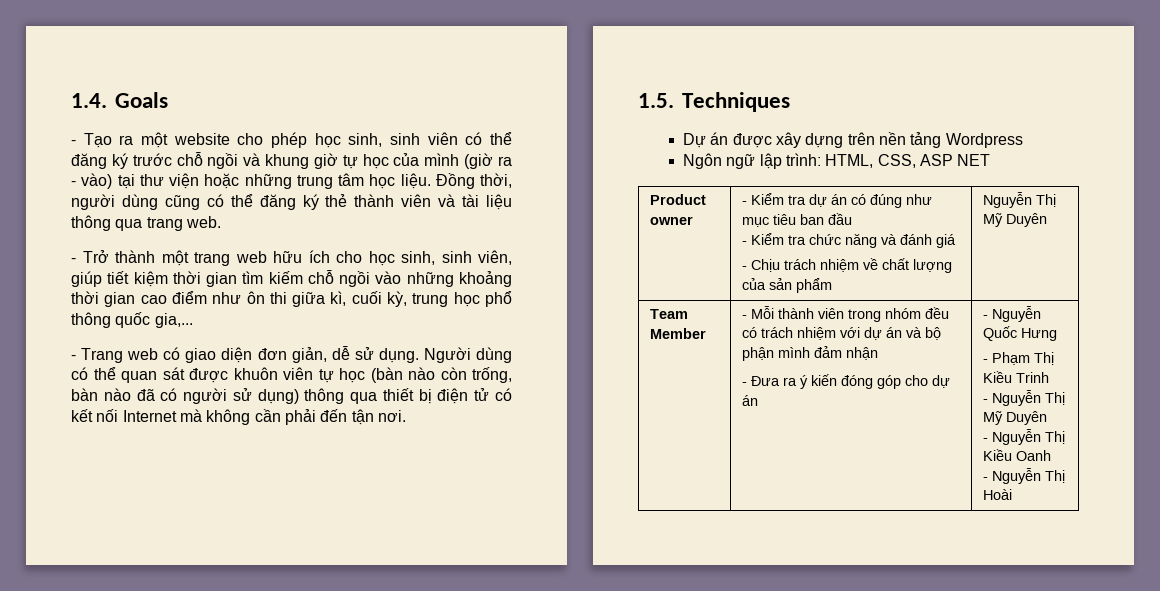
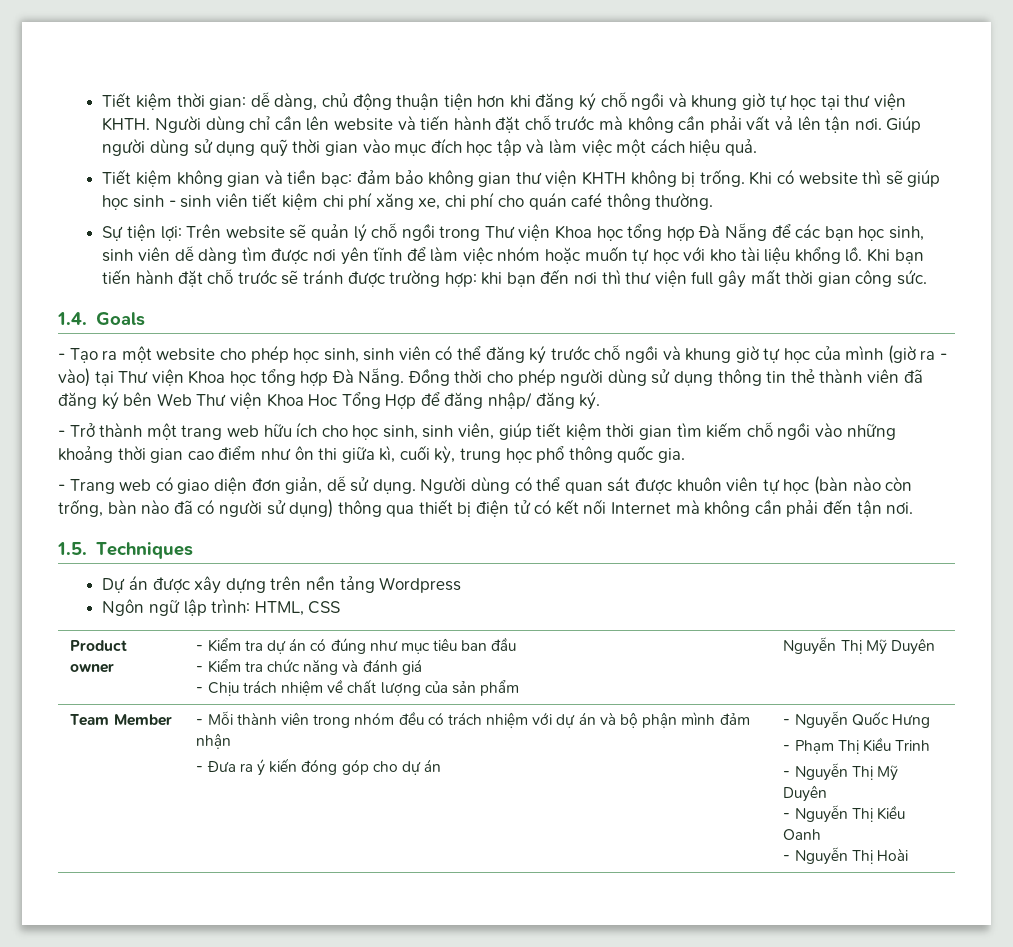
+ Tiết kiệm thời gian: dễ dàng, chủ động thuận tiện hơn khi đăng ký chỗ ngồi và khung giờ tự học tại thư viện KHTH. Người dùng chỉ cần lên website và tiến hành đặt chỗ trước mà không cần phải vất vả lên tận nơi. Giúp người dùng sử dụng quỹ thời gian vào mục đích học tập và làm việc một cách hiệu quả.
+ Tiết kiệm không gian và tiền bạc: đảm bảo không gian thư viện KHTH không bị trống. Khi có website thì sẽ giúp học sinh - sinh viên tiết kiệm chi phí xăng xe, chi phí cho quán café thông thường.
+ Sự tiện lợi: Trên website sẽ quản lý chỗ ngồi trong Thư viện Khoa học tổng hợp Đà Nẵng để các bạn học sinh, sinh viên dễ dàng tìm được nơi yên tĩnh để làm việc nhóm hoặc muốn tự học với kho tài liệu khổng lồ. Khi bạn tiến hành đặt chỗ trước sẽ tránh được trường hợp: khi bạn đến nơi thì thư viện full gây mất thời gian công sức.
- - Tạo ra một website cho phép học sinh, sinh viên có thể đăng ký trước chỗ ngồi và khung giờ tự học của mình (giờ ra - vào) tại thư viện hoặc những trung tâm học liệu. Đồng thời, người dùng cũng có thể đăng ký thẻ thành viên và tài liệu thông qua trang web.
+ - Tạo ra một website cho phép học sinh, sinh viên có thể đăng ký trước chỗ ngồi và khung giờ tự học của mình (giờ ra - vào) tại Thư viện Khoa học tổng hợp Đà Nẵng. Đồng thời cho phép người dùng sử dụng thông tin thẻ thành viên đã đăng ký bên Web Thư viện Khoa Hoc Tổng Hợp để đăng nhập/ đăng ký.
- - Trở thành một trang web hữu ích cho học sinh, sinh viên, giúp tiết kiệm thời gian tìm kiếm chỗ ngồi vào những khoảng thời gian cao điểm như ôn thi giữa kì, cuối kỳ, trung học phổ thông quốc gia,...
+ - Trở thành một trang web hữu ích cho học sinh, sinh viên, giúp tiết kiệm thời gian tìm kiếm chỗ ngồi vào những khoảng thời gian cao điểm như ôn thi giữa kì, cuối kỳ, trung học phổ thông quốc gia.
- Ngôn ngữ lập trình: HTML, CSS, ASP NET
+ Ngôn ngữ lập trình: HTML, CSS

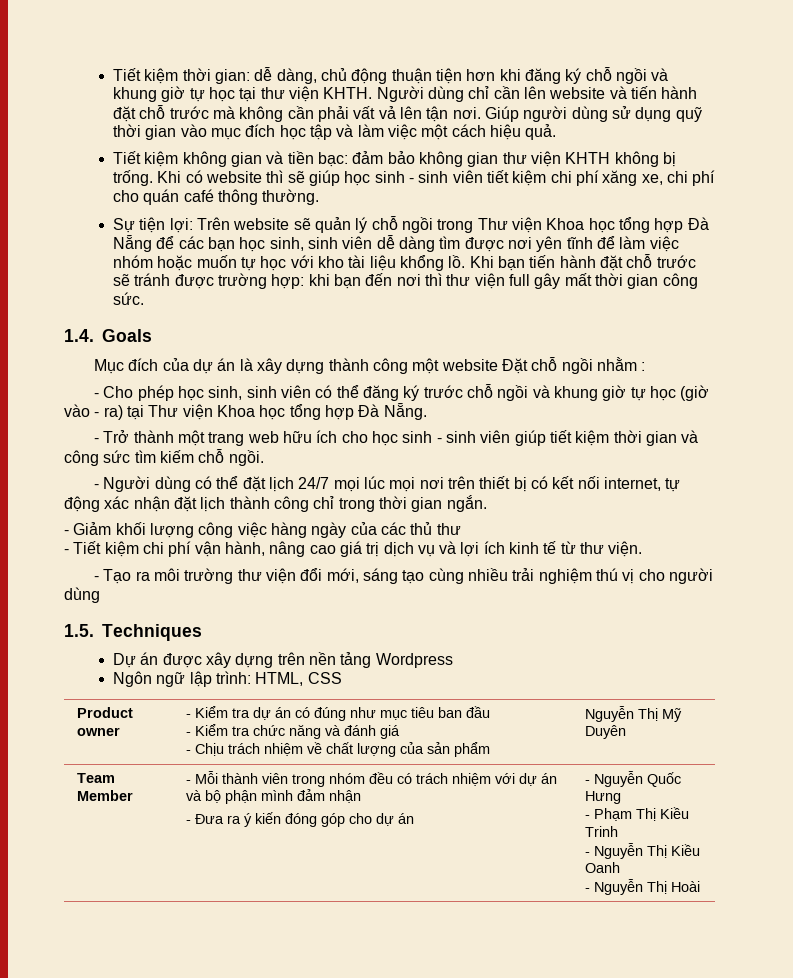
- - Tạo ra một website cho phép học sinh, sinh viên có thể đăng ký trước chỗ ngồi và khung giờ tự học của mình (giờ ra - vào) tại Thư viện Khoa học tổng hợp Đà Nẵng. Đồng thời cho phép người dùng sử dụng thông tin thẻ thành viên đã đăng ký bên Web Thư viện Khoa Hoc Tổng Hợp để đăng nhập/ đăng ký.
+ Mục đích của dự án là xây dựng thành công một website Đặt chỗ ngồi nhằm :
+ - Cho phép học sinh, sinh viên có thể đăng ký trước chỗ ngồi và khung giờ tự học (giờ vào - ra) tại Thư viện Khoa học tổng hợp Đà Nẵng.
- - Trở thành một trang web hữu ích cho học sinh, sinh viên, giúp tiết kiệm thời gian tìm kiếm chỗ ngồi vào những khoảng thời gian cao điểm như ôn thi giữa kì, cuối kỳ, trung học phổ thông quốc gia.
- - Trang web có giao diện đơn giản, dễ sử dụng. Người dùng có thể quan sát được khuôn viên tự học (bàn nào còn trống, bàn nào đã có người sử dụng) thông qua thiết bị điện tử có kết nối Internet mà không cần phải đến tận nơi.
+ - Trở thành một trang web hữu ích cho học sinh - sinh viên giúp tiết kiệm thời gian và công sức tìm kiếm chỗ ngồi.
+ - Người dùng có thể đặt lịch 24/7 mọi lúc mọi nơi trên thiết bị có kết nối internet, tự động xác nhận đặt lịch thành công chỉ trong thời gian ngắn.
+ - Giảm khối lượng công việc hàng ngày của các thủ thư
+ - Tiết kiệm chi phí vận hành, nâng cao giá trị dịch vụ và lợi ích kinh tế từ thư viện.
+ - Tạo ra môi trường thư viện đổi mới, sáng tạo cùng nhiều trải nghiệm thú vị cho người dùng
- - Nguyễn Thị Mỹ Duyên

